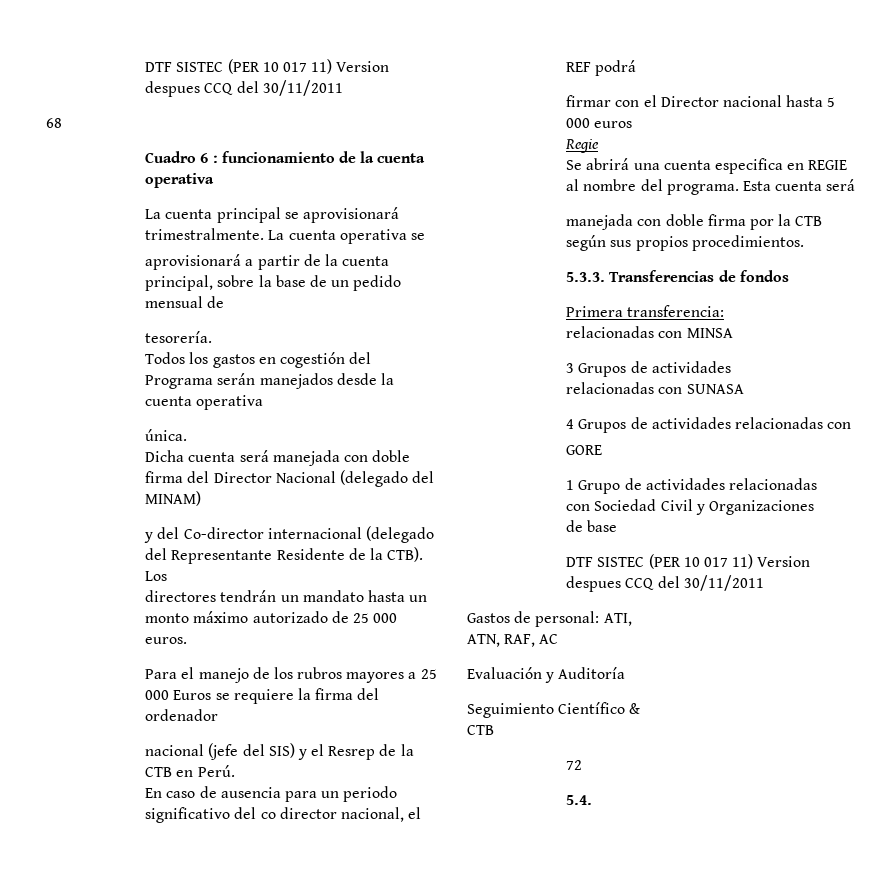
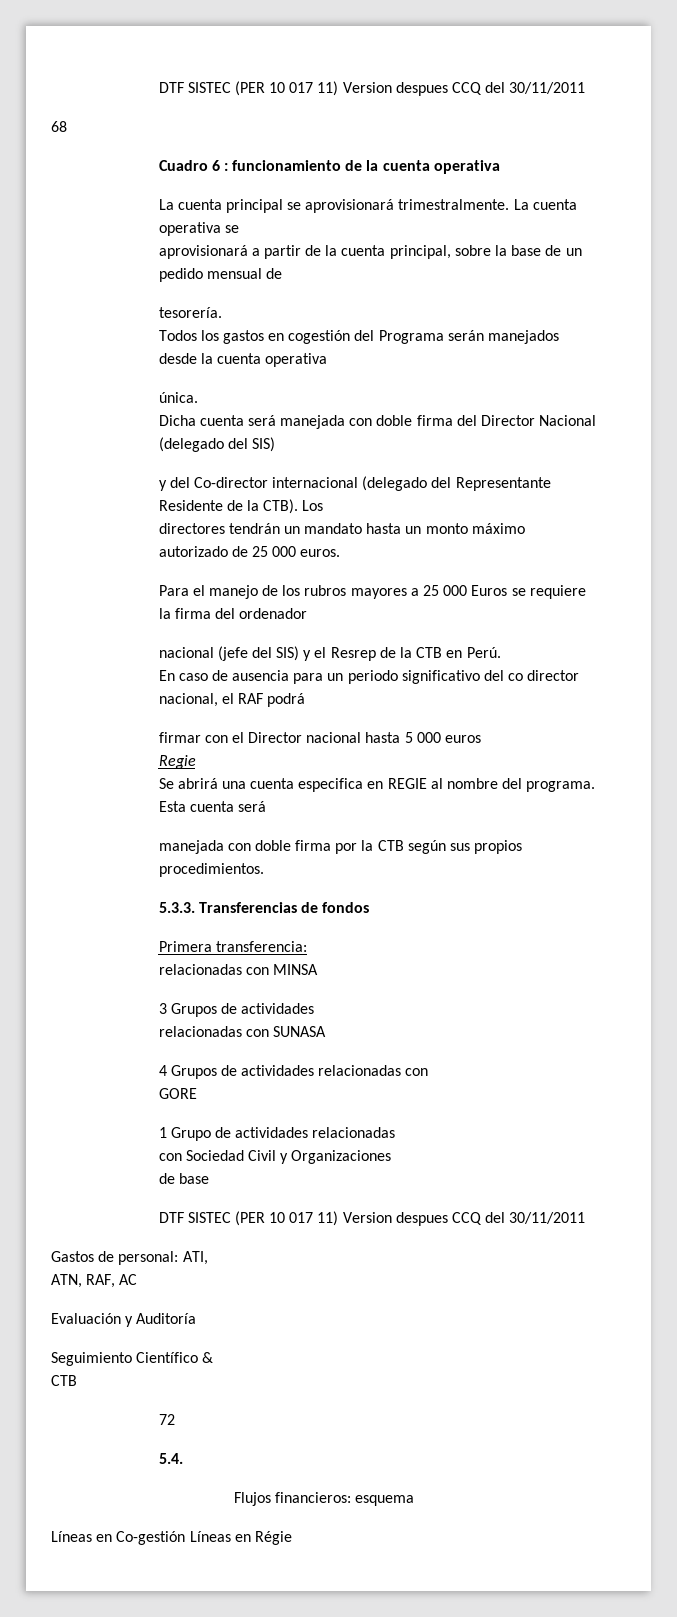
- Dicha cuenta será manejada con doble firma del Director Nacional (delegado del MINAM)
+ Dicha cuenta será manejada con doble firma del Director Nacional (delegado del SIS)
- En caso de ausencia para un periodo significativo del co director nacional, el REF podrá
+ En caso de ausencia para un periodo significativo del co director nacional, el RAF podrá
+ Flujos financieros: esquema
+ Líneas en Co-gestión Líneas en Régie

